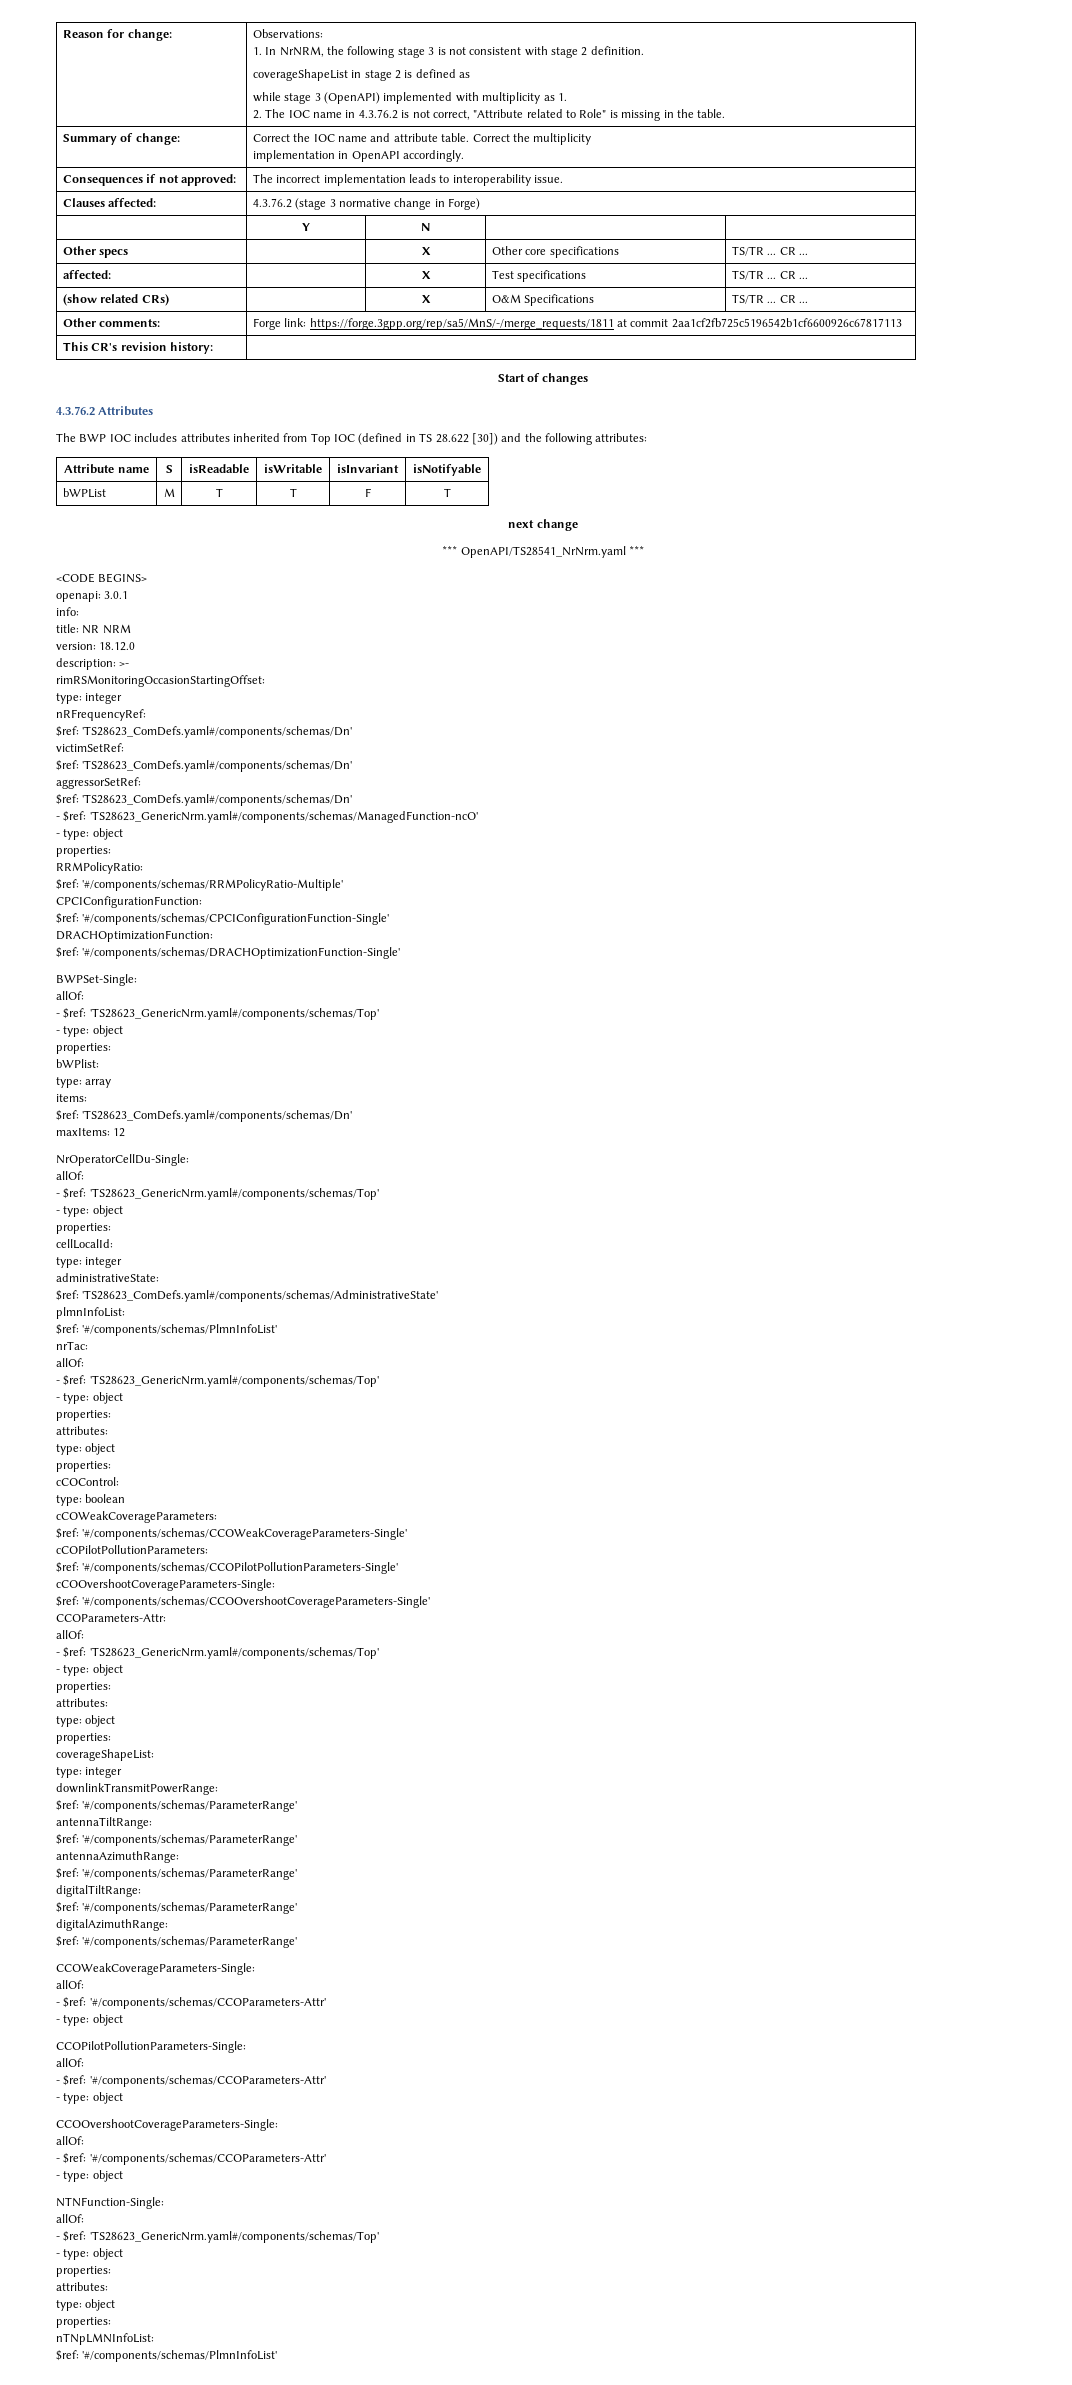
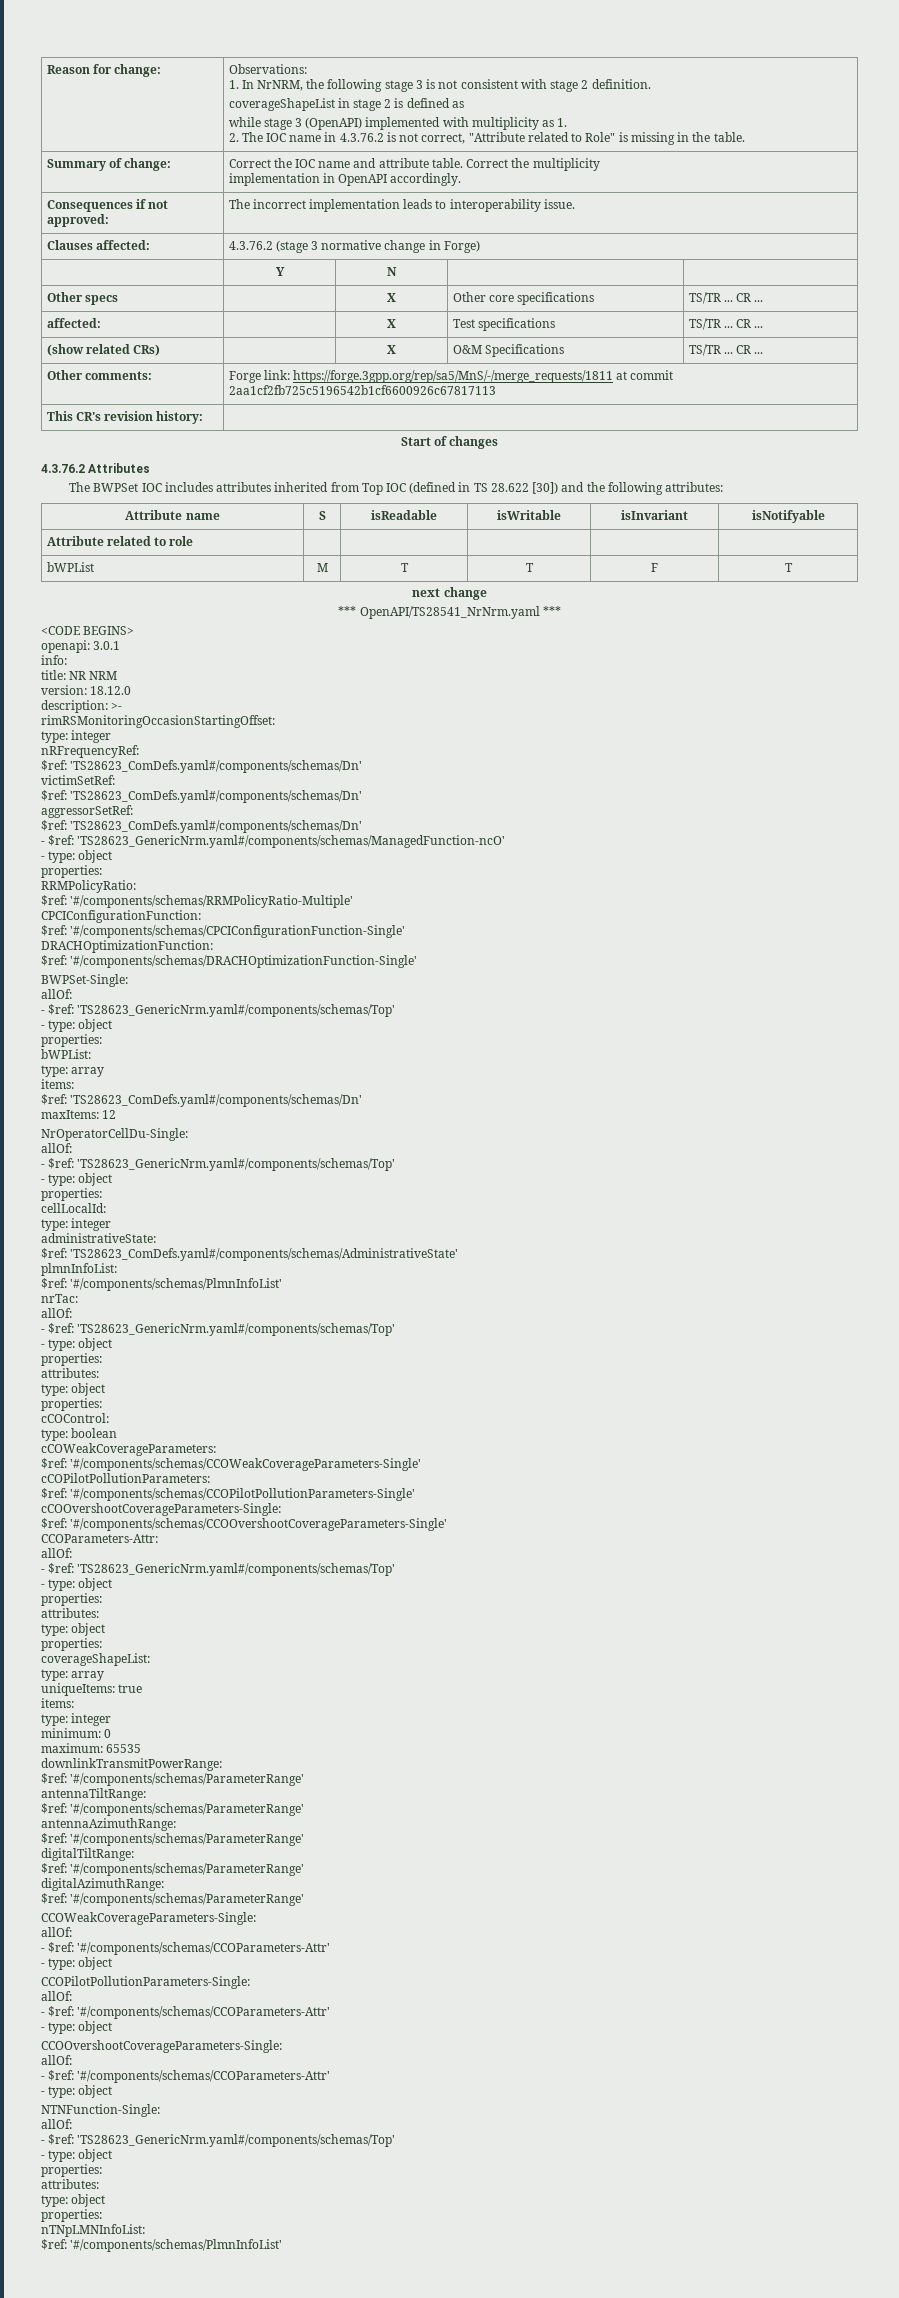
- The BWP IOC includes attributes inherited from Top IOC (defined in TS 28.622 [30]) and the following attributes:
+ The BWPSet IOC includes attributes inherited from Top IOC (defined in TS 28.622 [30]) and the following attributes:
+ Attribute related to role | | | | |
- bWPlist:
+ bWPList:
  coverageShapeList:
+ type: array
+ uniqueItems: true
+ items:
  type: integer
+ minimum: 0
+ maximum: 65535

